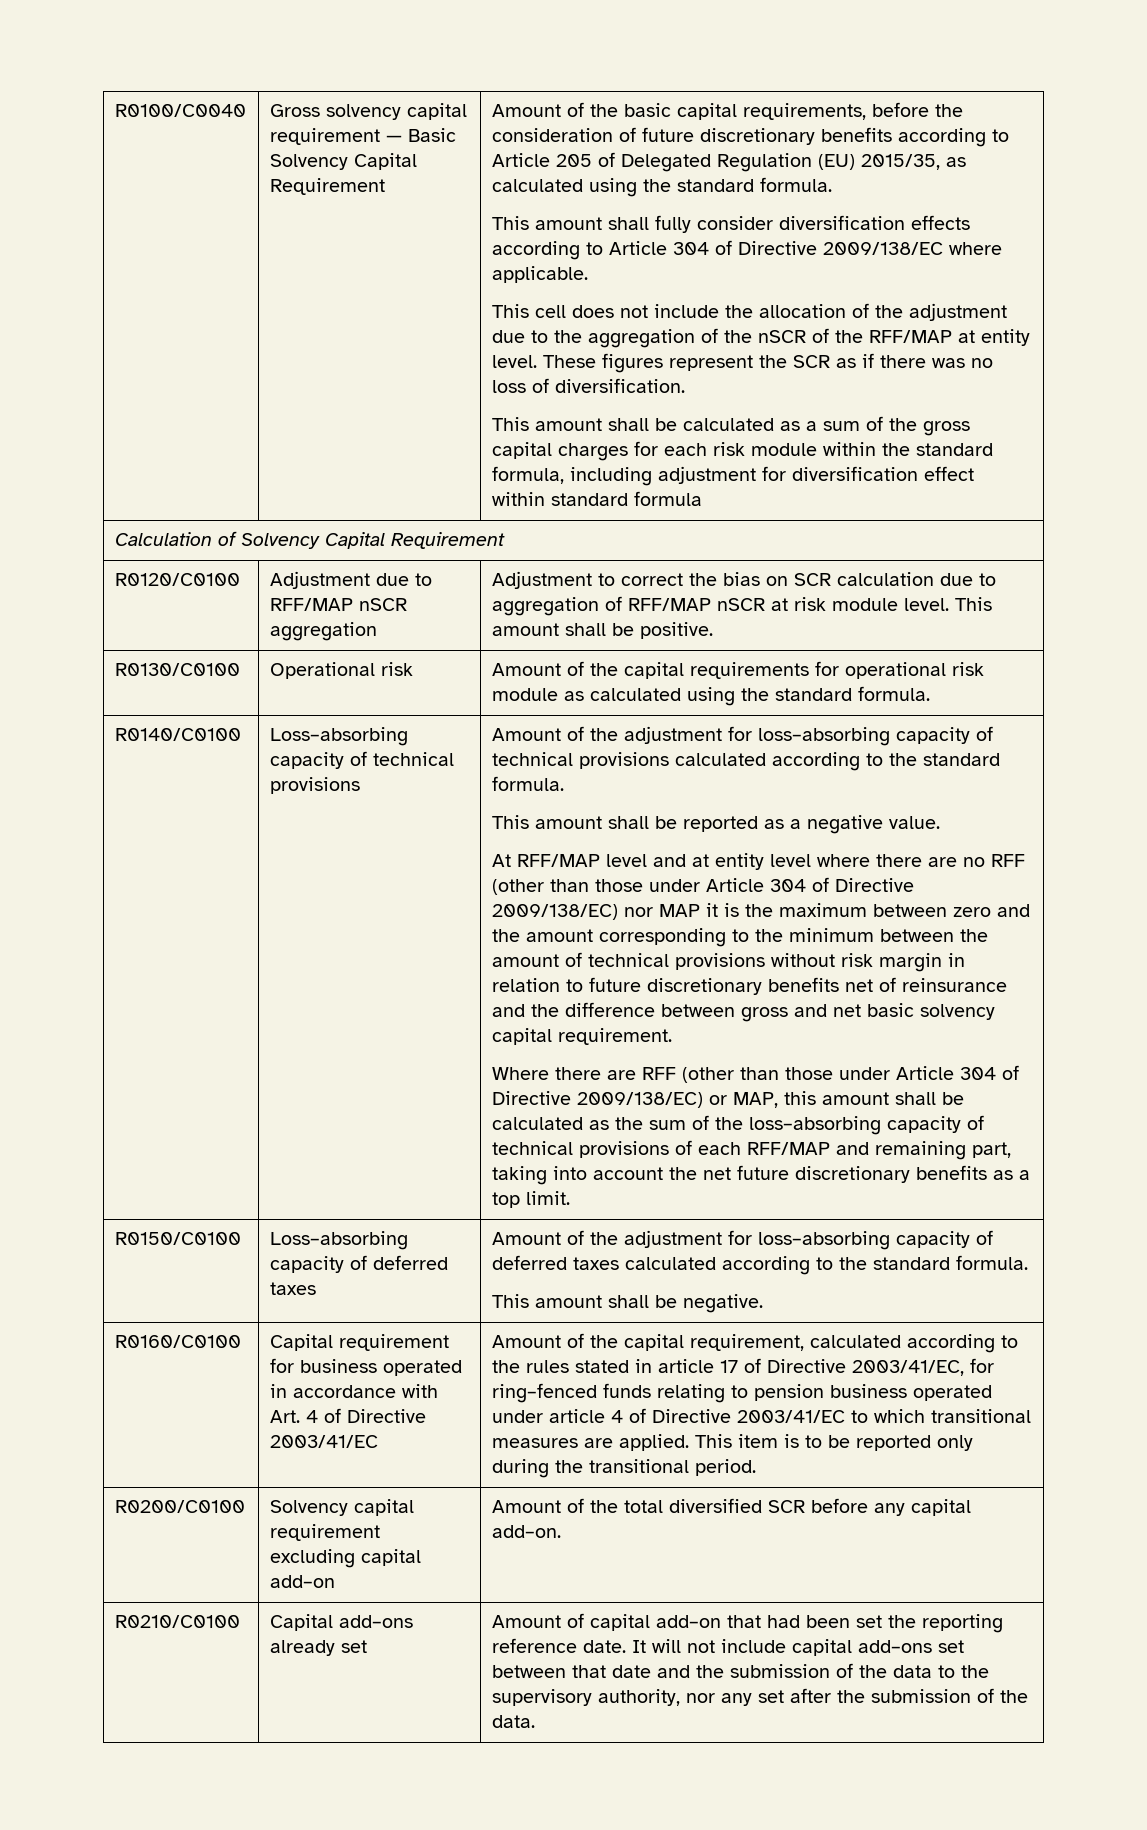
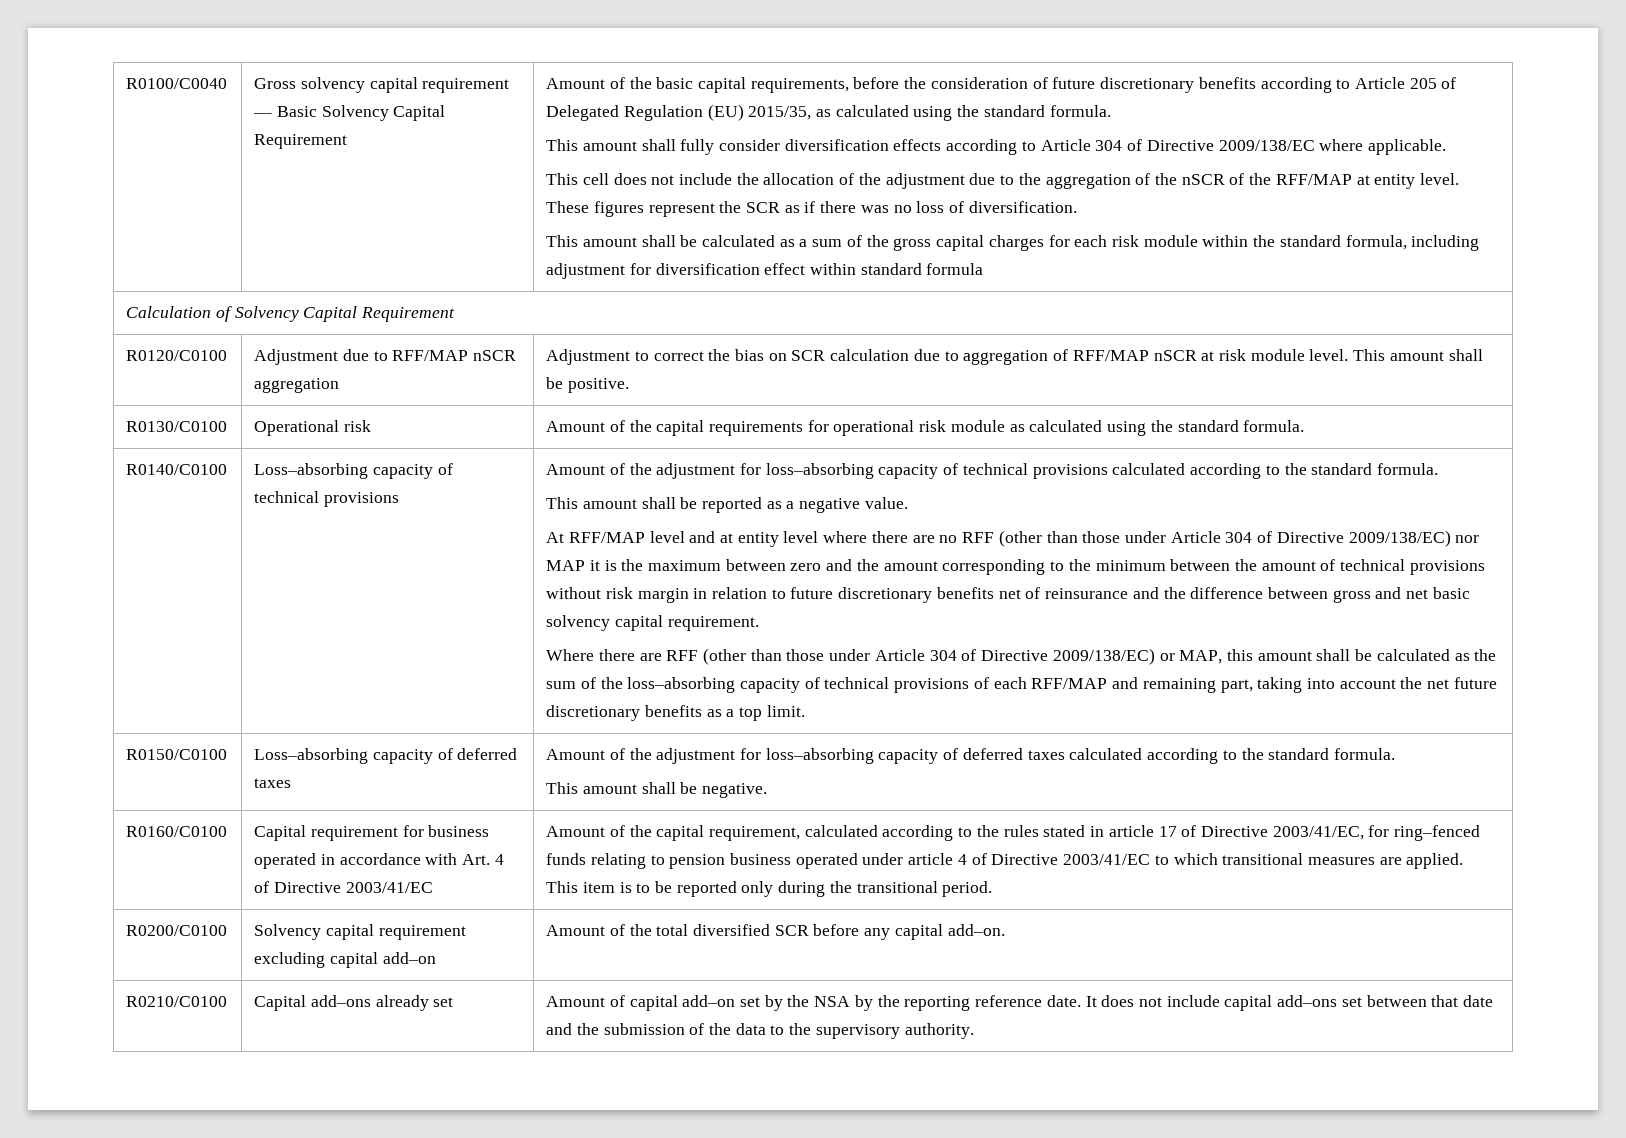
- Amount of capital add–on that had been set the reporting reference date.
+ Amount of capital add–on set by the NSA by the reporting reference date.
- It will not include capital add–ons set between that date and the submission of the data to the supervisory authority, nor any set after the submission of the data.
+ It does not include capital add–ons set between that date and the submission of the data to the supervisory authority.

